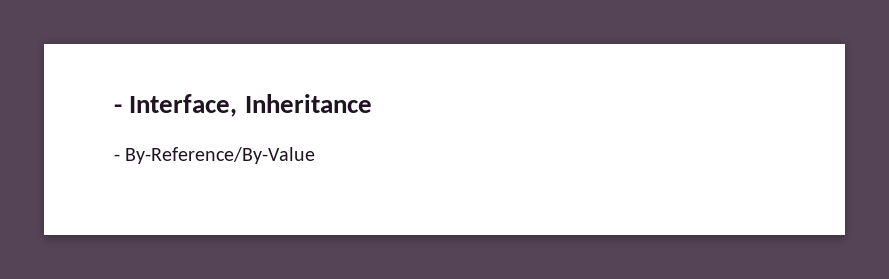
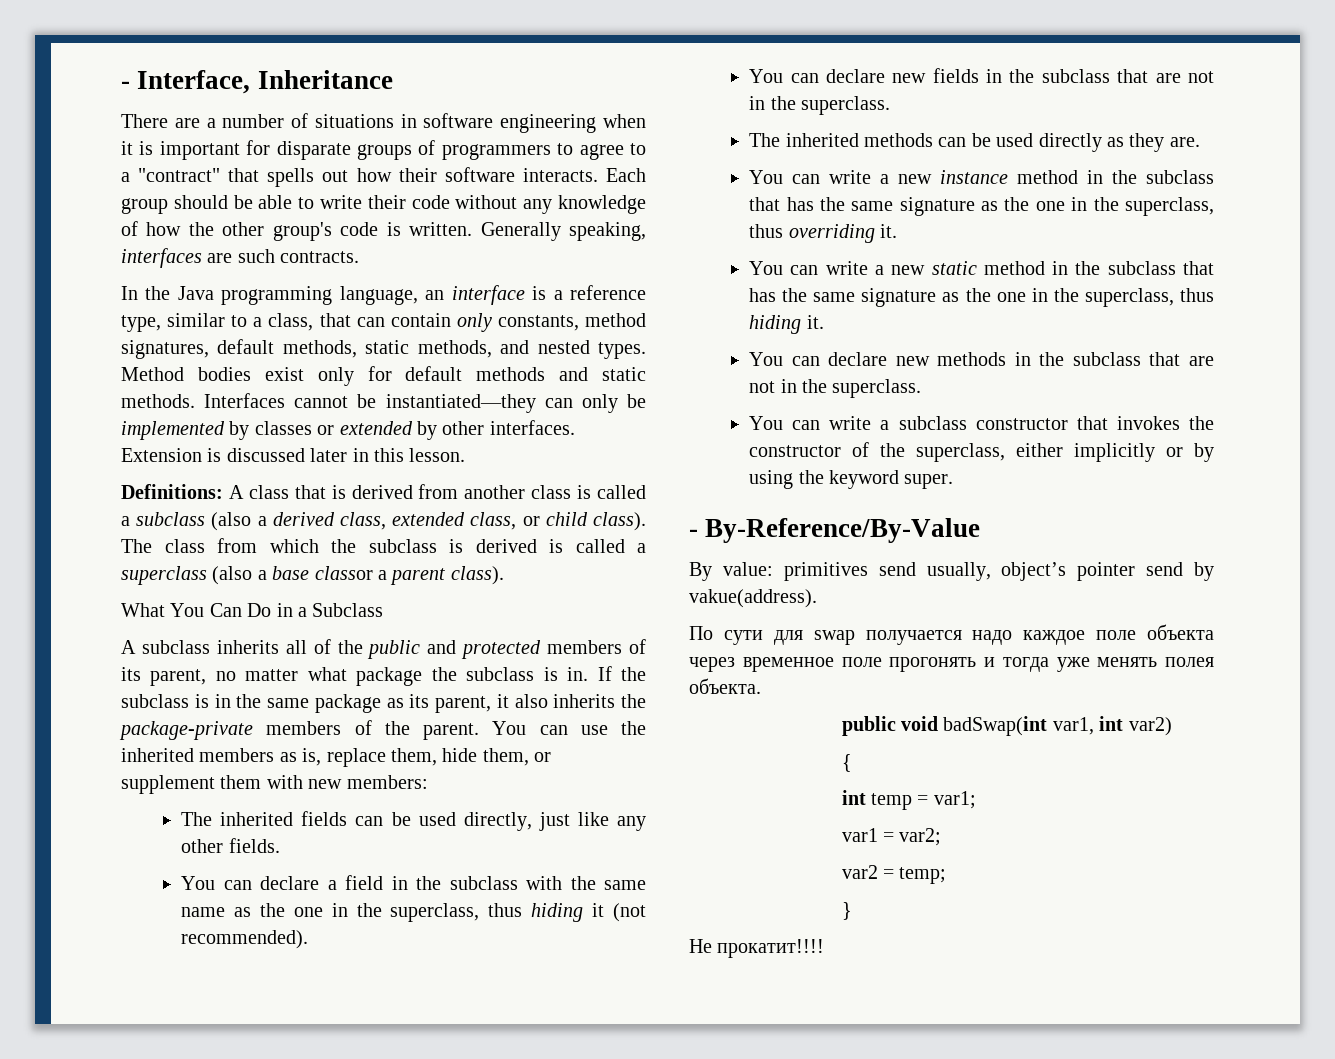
+ There are a number of situations in software engineering when it is important for disparate groups of programmers to agree to a "contract" that spells out how their software interacts. Each group should be able to write their code without any knowledge of how the other group's code is written. Generally speaking, interfaces are such contracts.
+ In the Java programming language, an interface is a reference type, similar to a class, that can contain only constants, method signatures, default methods, static methods, and nested types. Method bodies exist only for default methods and static methods. Interfaces cannot be instantiated—they can only be implemented by classes or extended by other interfaces. Extension is discussed later in this lesson.
+ Definitions: A class that is derived from another class is called a subclass (also a derived class, extended class, or child class). The class from which the subclass is derived is called a superclass (also a base classor a parent class).
+ What You Can Do in a Subclass
+ A subclass inherits all of the public and protected members of its parent, no matter what package the subclass is in. If the subclass is in the same package as its parent, it also inherits the package-private members of the parent. You can use the inherited members as is, replace them, hide them, or supplement them with new members:
+ The inherited fields can be used directly, just like any other fields.
+ You can declare a field in the subclass with the same name as the one in the superclass, thus hiding it (not recommended).
+ You can declare new fields in the subclass that are not in the superclass.
+ The inherited methods can be used directly as they are.
+ You can write a new instance method in the subclass that has the same signature as the one in the superclass, thus overriding it.
+ You can write a new static method in the subclass that has the same signature as the one in the superclass, thus hiding it.
+ You can declare new methods in the subclass that are not in the superclass.
+ You can write a subclass constructor that invokes the constructor of the superclass, either implicitly or by using the keyword super.
  - By-Reference/By-Value
+ By value: primitives send usually, object’s pointer send by vakue(address).
+ По сути для swap получается надо каждое поле объекта через временное поле прогонять и тогда уже менять полея объекта.
+ public void badSwap(int var1, int var2)
+ {
+ int temp = var1;
+ var1 = var2;
+ var2 = temp;
+ }
+ Не прокатит!!!!

